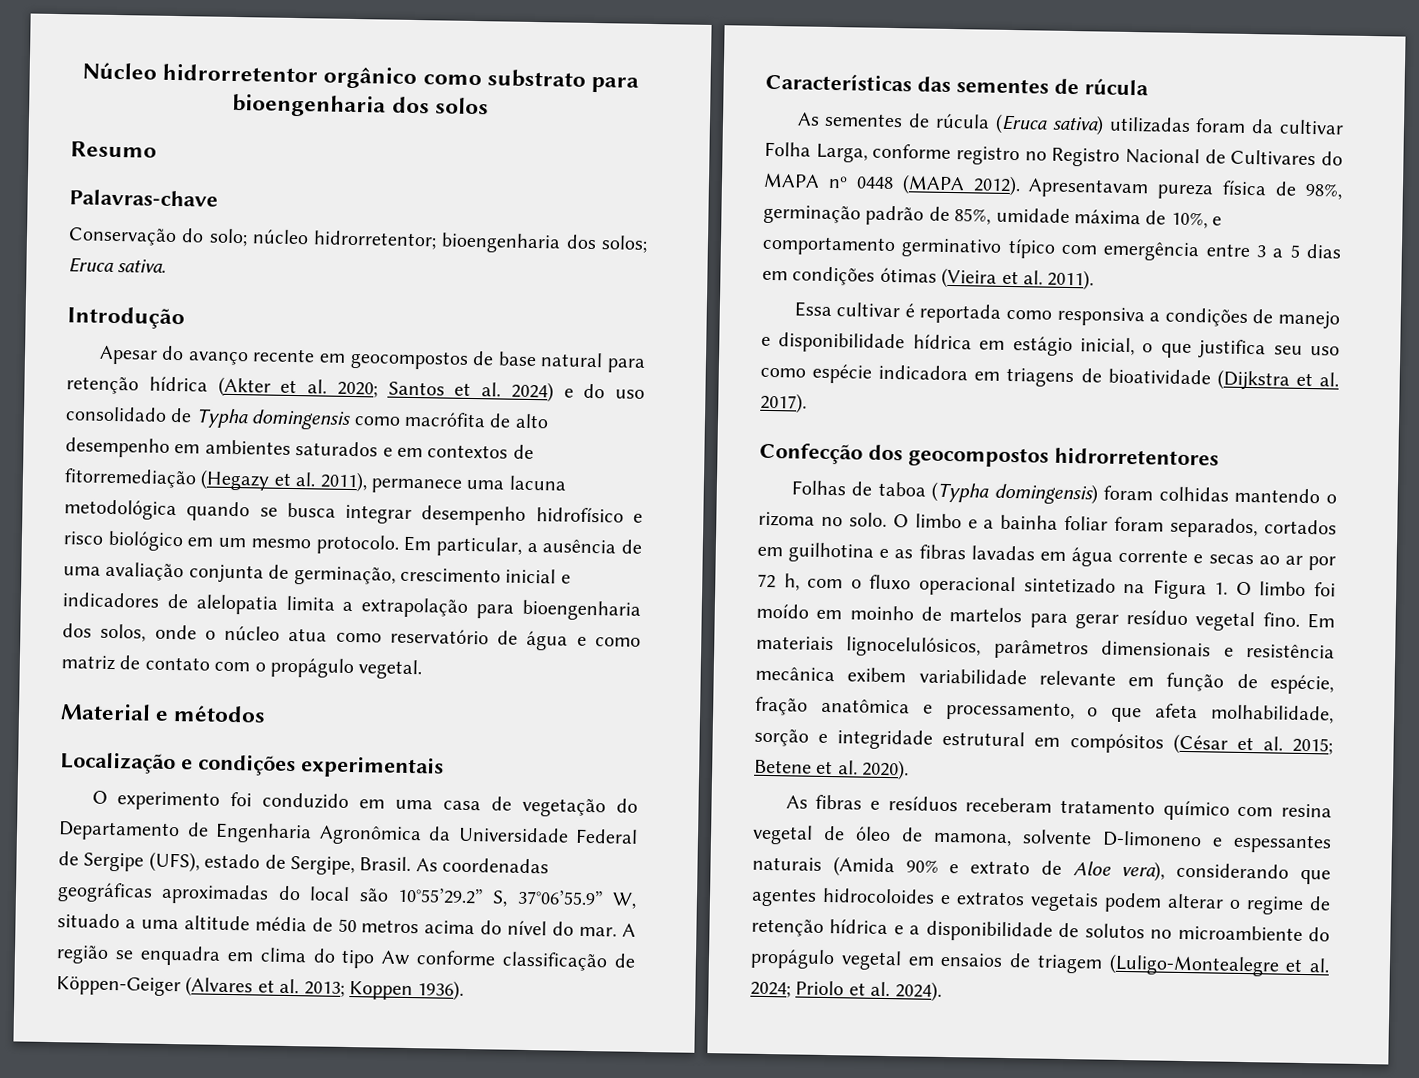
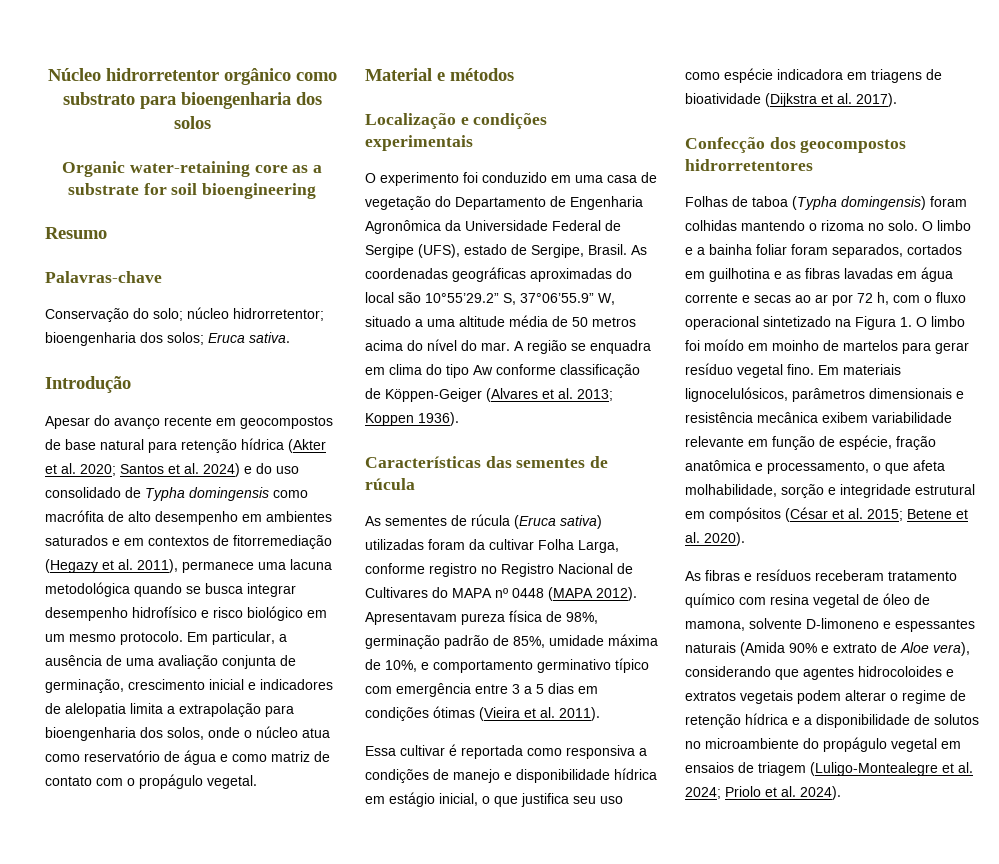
+ Organic water-retaining core as a substrate for soil bioengineering

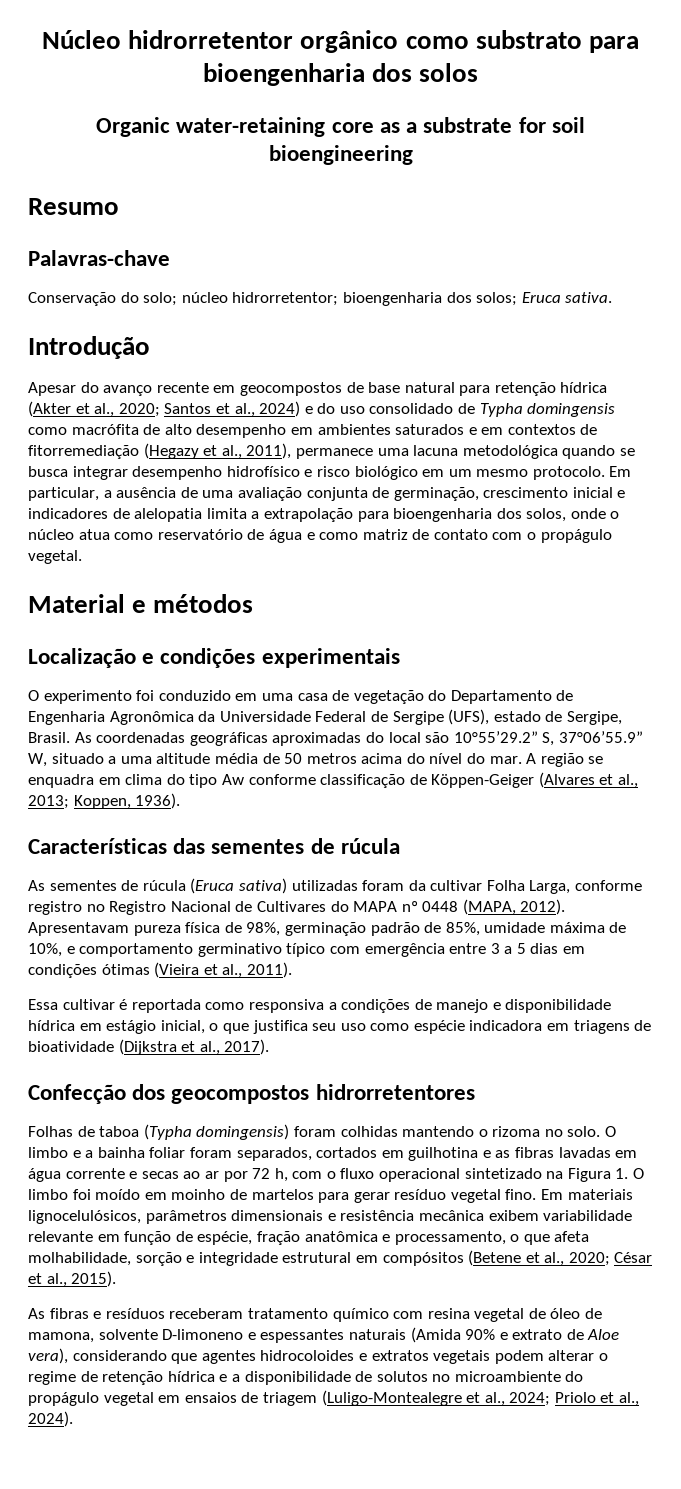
- Apesar do avanço recente em geocompostos de base natural para retenção hídrica (Akter et al. 2020; Santos et al. 2024) e do uso consolidado de Typha domingensis como macrófita de alto desempenho em ambientes saturados e em contextos de fitorremediação (Hegazy et al. 2011), permanece uma lacuna metodológica quando se busca integrar desempenho hidrofísico e risco biológico em um mesmo protocolo.
+ Apesar do avanço recente em geocompostos de base natural para retenção hídrica (Akter et al., 2020; Santos et al., 2024) e do uso consolidado de Typha domingensis como macrófita de alto desempenho em ambientes saturados e em contextos de fitorremediação (Hegazy et al., 2011), permanece uma lacuna metodológica quando se busca integrar desempenho hidrofísico e risco biológico em um mesmo protocolo.
- A região se enquadra em clima do tipo Aw conforme classificação de Köppen-Geiger (Alvares et al. 2013; Koppen 1936).
+ A região se enquadra em clima do tipo Aw conforme classificação de Köppen-Geiger (Alvares et al., 2013; Koppen, 1936).
- As sementes de rúcula (Eruca sativa) utilizadas foram da cultivar Folha Larga, conforme registro no Registro Nacional de Cultivares do MAPA nº 0448 (MAPA 2012).
+ As sementes de rúcula (Eruca sativa) utilizadas foram da cultivar Folha Larga, conforme registro no Registro Nacional de Cultivares do MAPA nº 0448 (MAPA, 2012).
- Apresentavam pureza física de 98%, germinação padrão de 85%, umidade máxima de 10%, e comportamento germinativo típico com emergência entre 3 a 5 dias em condições ótimas (Vieira et al. 2011).
+ Apresentavam pureza física de 98%, germinação padrão de 85%, umidade máxima de 10%, e comportamento germinativo típico com emergência entre 3 a 5 dias em condições ótimas (Vieira et al., 2011).
- Essa cultivar é reportada como responsiva a condições de manejo e disponibilidade hídrica em estágio inicial, o que justifica seu uso como espécie indicadora em triagens de bioatividade (Dijkstra et al. 2017).
+ Essa cultivar é reportada como responsiva a condições de manejo e disponibilidade hídrica em estágio inicial, o que justifica seu uso como espécie indicadora em triagens de bioatividade (Dijkstra et al., 2017).
- Em materiais lignocelulósicos, parâmetros dimensionais e resistência mecânica exibem variabilidade relevante em função de espécie, fração anatômica e processamento, o que afeta molhabilidade, sorção e integridade estrutural em compósitos (César et al. 2015; Betene et al. 2020).
+ Em materiais lignocelulósicos, parâmetros dimensionais e resistência mecânica exibem variabilidade relevante em função de espécie, fração anatômica e processamento, o que afeta molhabilidade, sorção e integridade estrutural em compósitos (Betene et al., 2020; César et al., 2015).
- As fibras e resíduos receberam tratamento químico com resina vegetal de óleo de mamona, solvente D-limoneno e espessantes naturais (Amida 90% e extrato de Aloe vera), considerando que agentes hidrocoloides e extratos vegetais podem alterar o regime de retenção hídrica e a disponibilidade de solutos no microambiente do propágulo vegetal em ensaios de triagem (Luligo-Montealegre et al. 2024; Priolo et al. 2024).
+ As fibras e resíduos receberam tratamento químico com resina vegetal de óleo de mamona, solvente D-limoneno e espessantes naturais (Amida 90% e extrato de Aloe vera), considerando que agentes hidrocoloides e extratos vegetais podem alterar o regime de retenção hídrica e a disponibilidade de solutos no microambiente do propágulo vegetal em ensaios de triagem (Luligo-Montealegre et al., 2024; Priolo et al., 2024).

